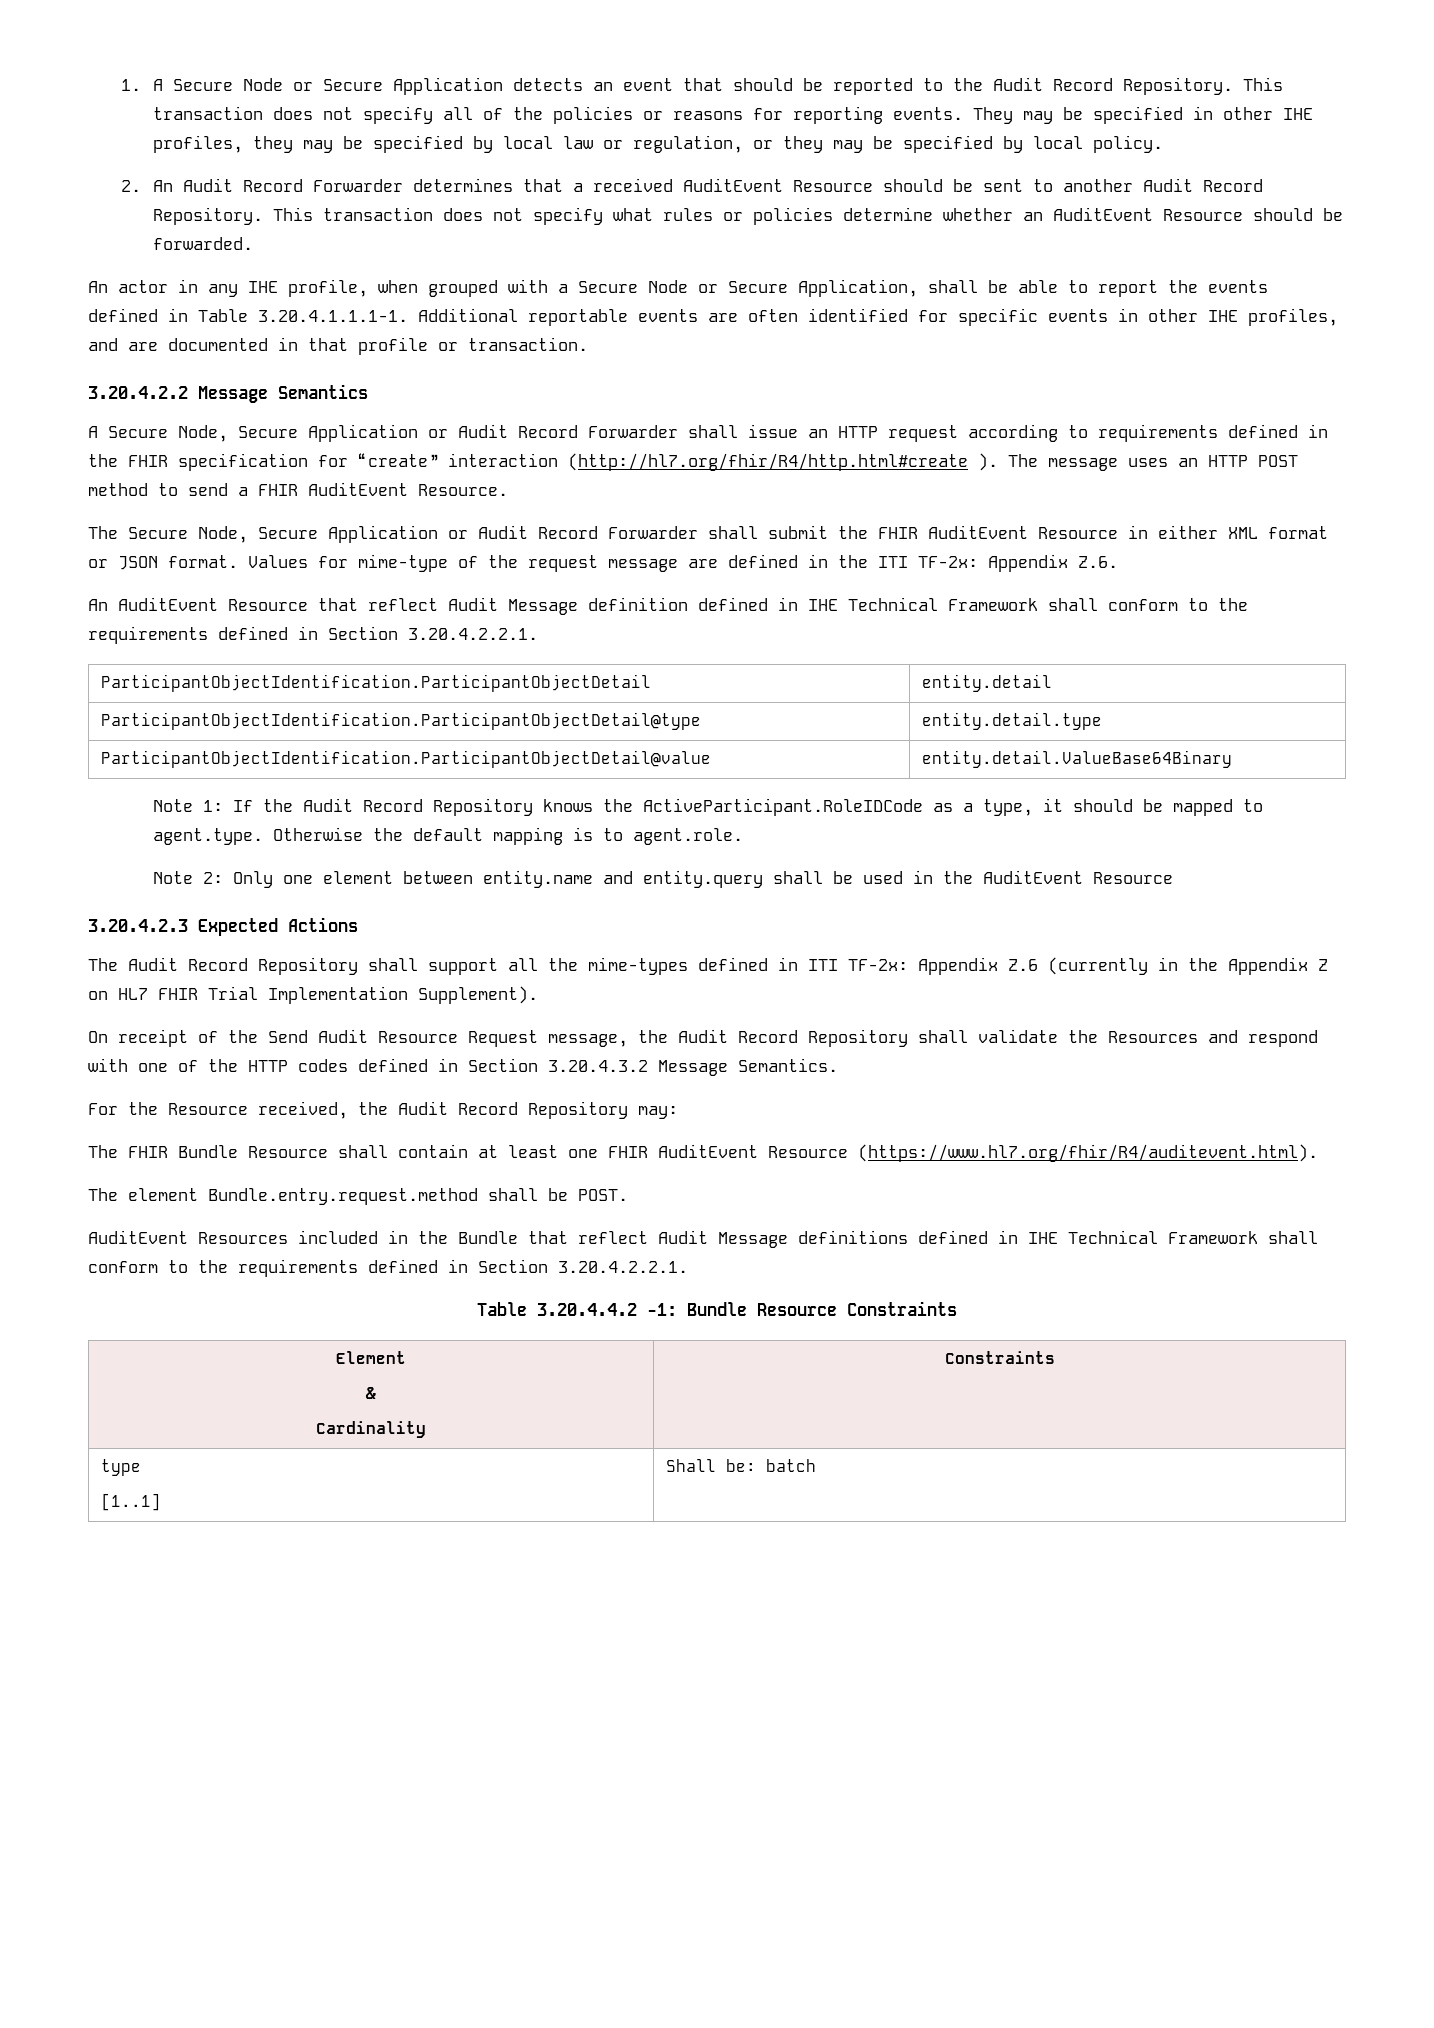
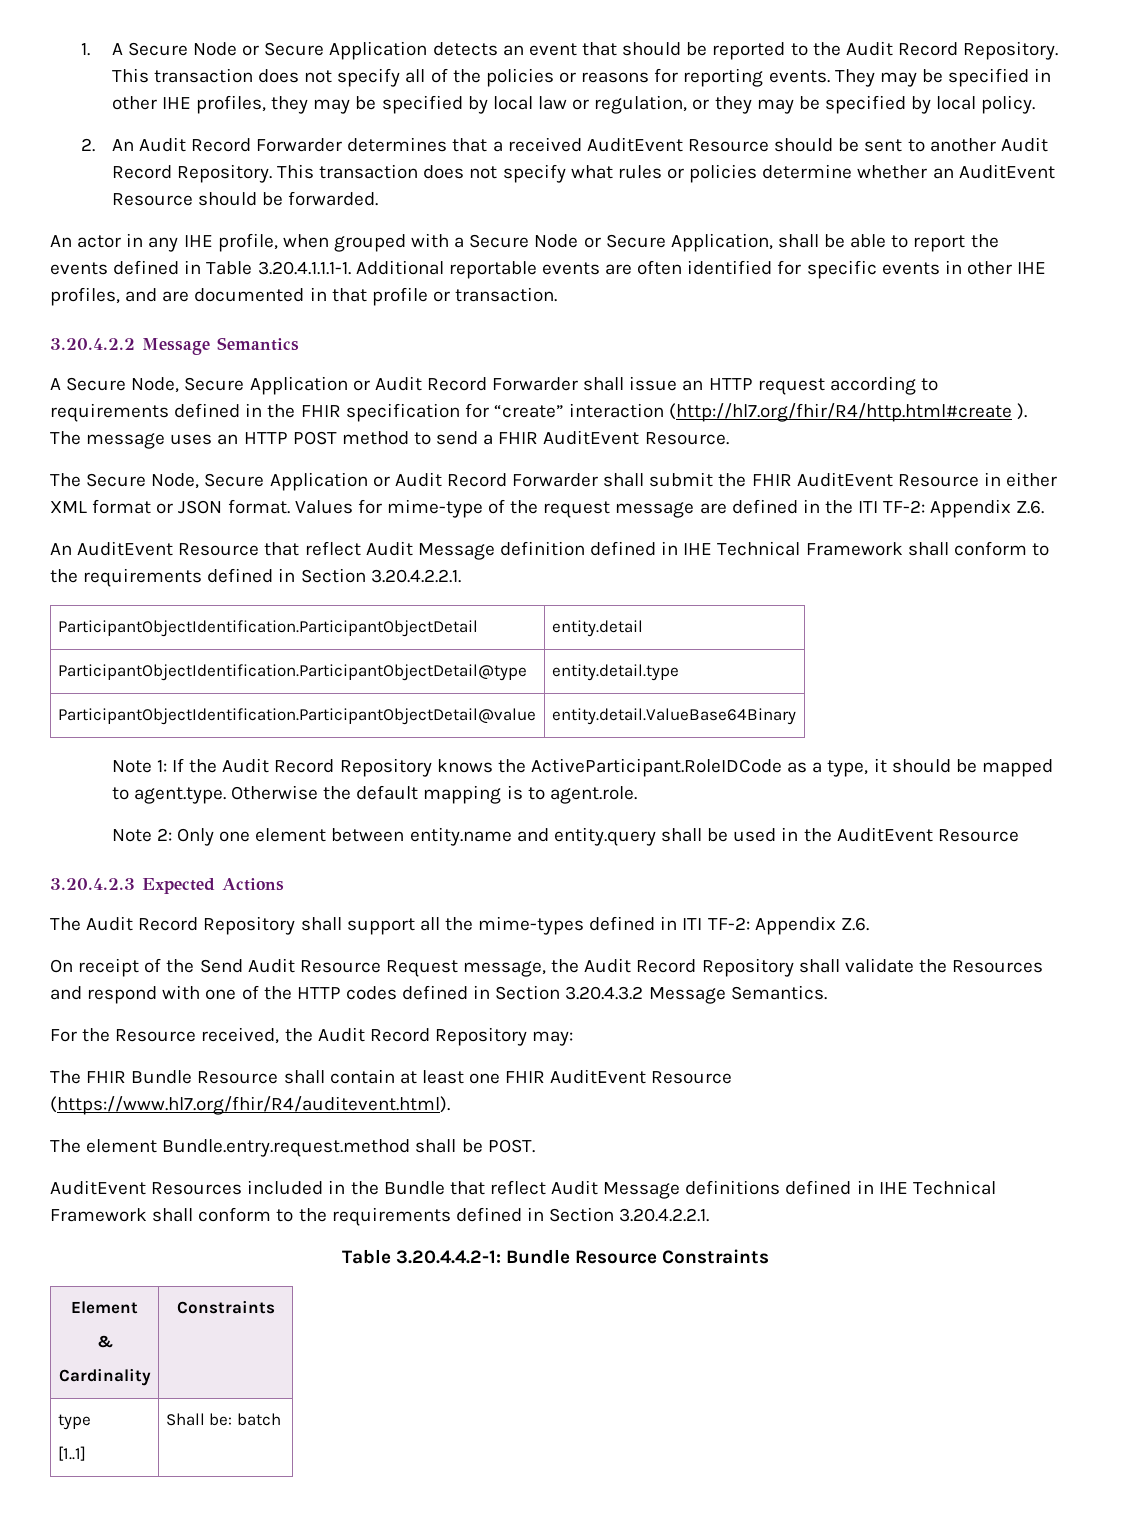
- Values for mime-type of the request message are defined in the ITI TF-2x: Appendix Z.6.
+ Values for mime-type of the request message are defined in the ITI TF-2: Appendix Z.6.
- The Audit Record Repository shall support all the mime-types defined in ITI TF-2x: Appendix Z.6 (currently in the Appendix Z on HL7 FHIR Trial Implementation Supplement).
+ The Audit Record Repository shall support all the mime-types defined in ITI TF-2: Appendix Z.6.
- Table 3.20.4.4.2 -1: Bundle Resource Constraints
+ Table 3.20.4.4.2-1: Bundle Resource Constraints

